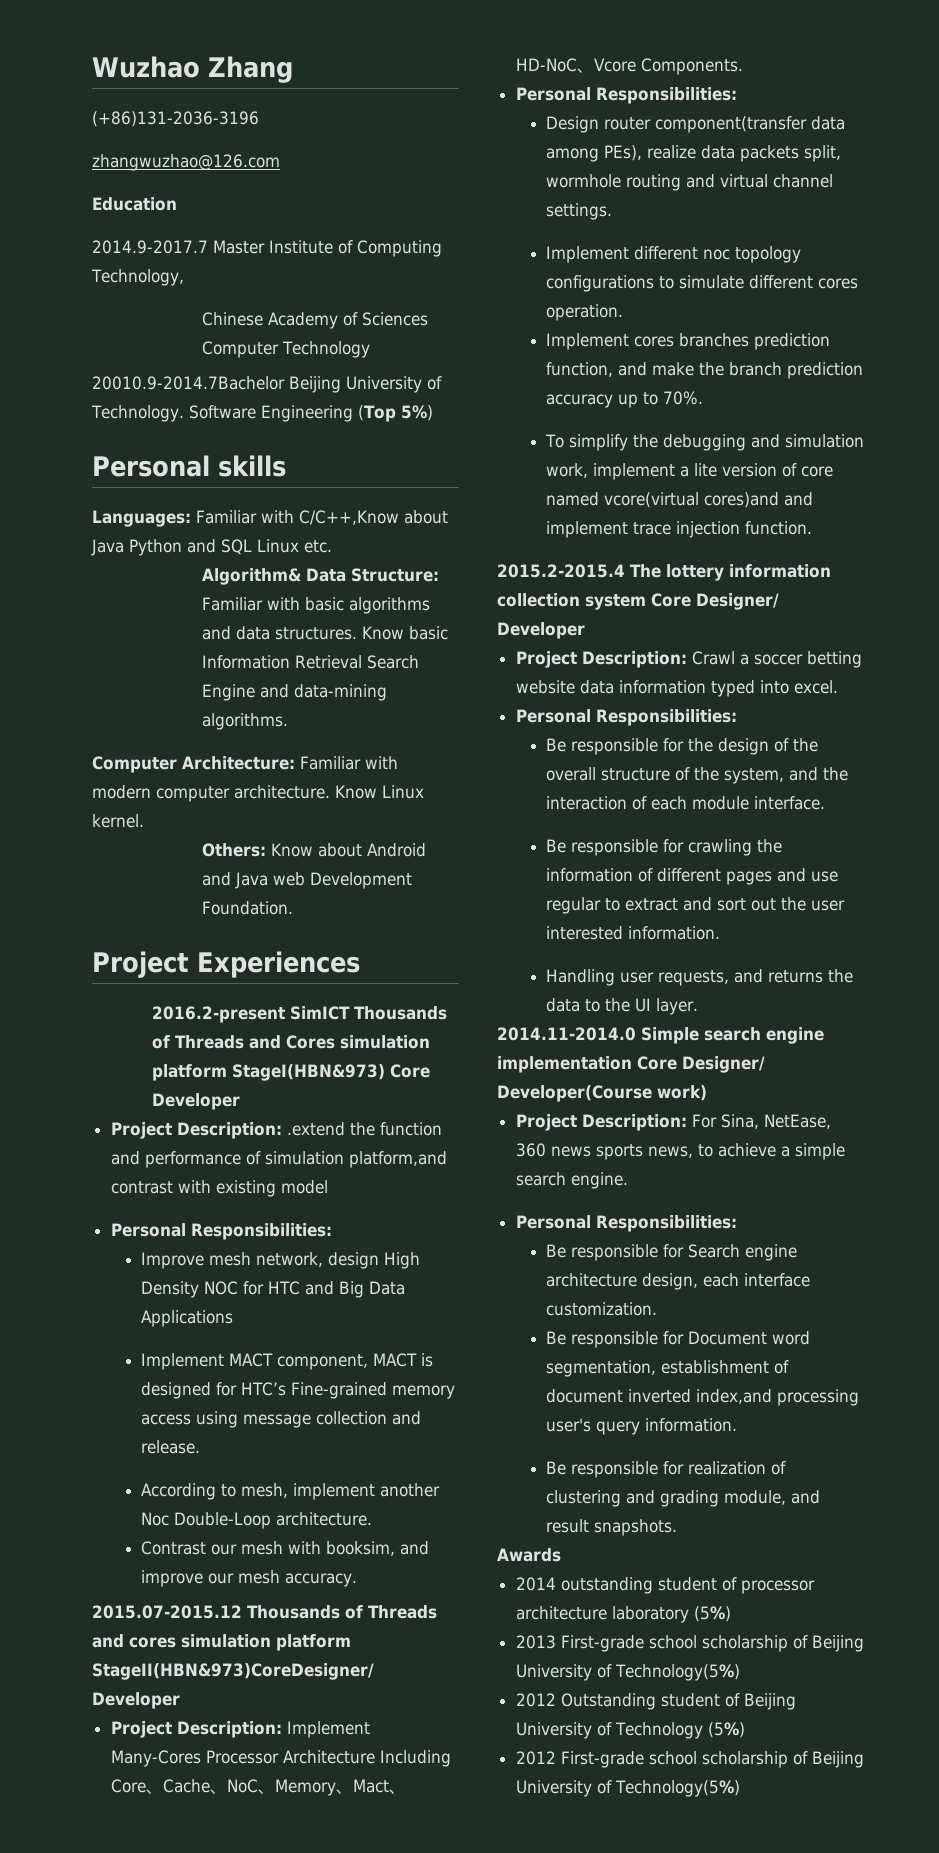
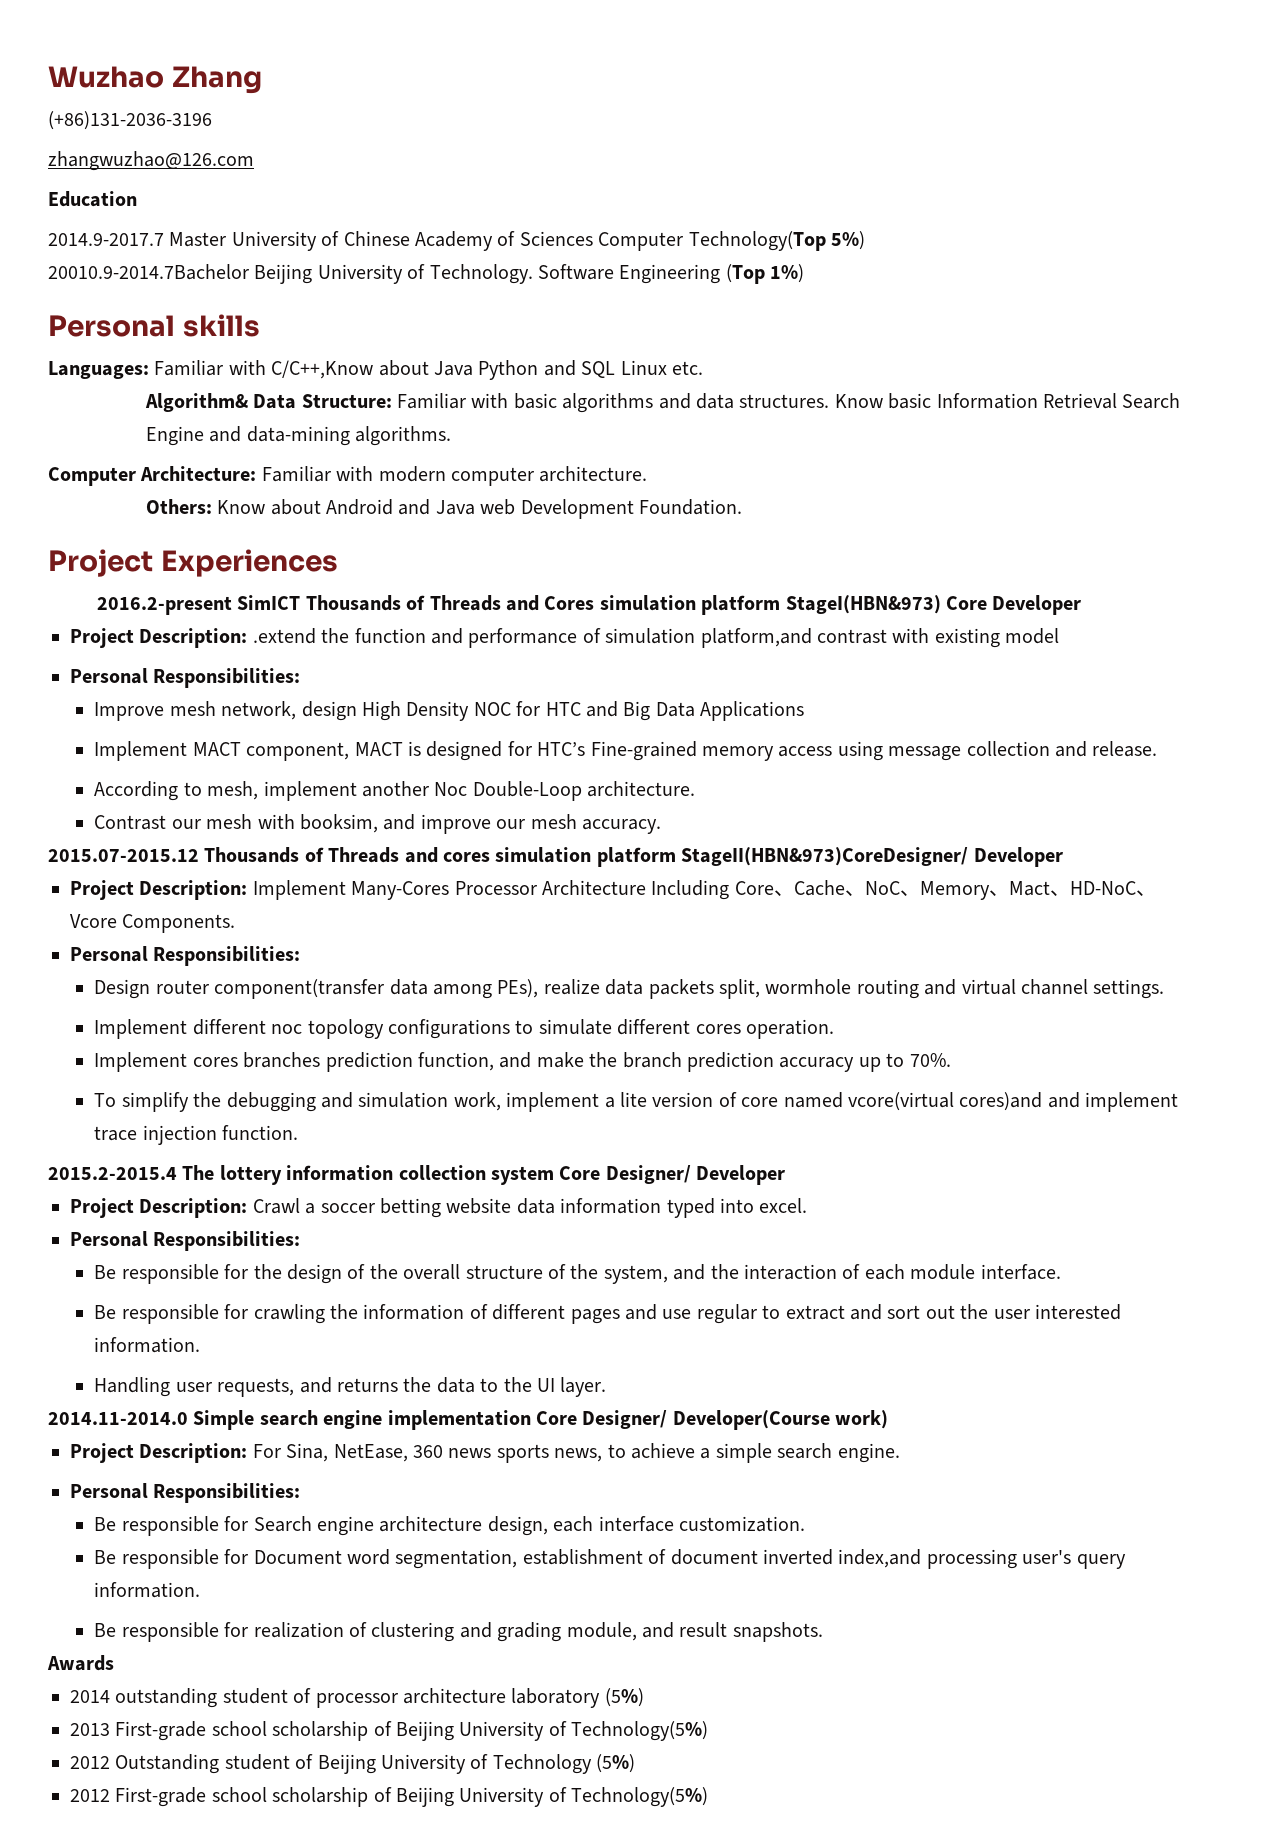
- 2014.9-2017.7 Master Institute of Computing Technology,
- Chinese Academy of Sciences Computer Technology
+ 2014.9-2017.7 Master University of Chinese Academy of Sciences Computer Technology(Top 5%)
- Software Engineering (Top 5%)
+ Software Engineering (Top 1%)
- Know Linux kernel.

